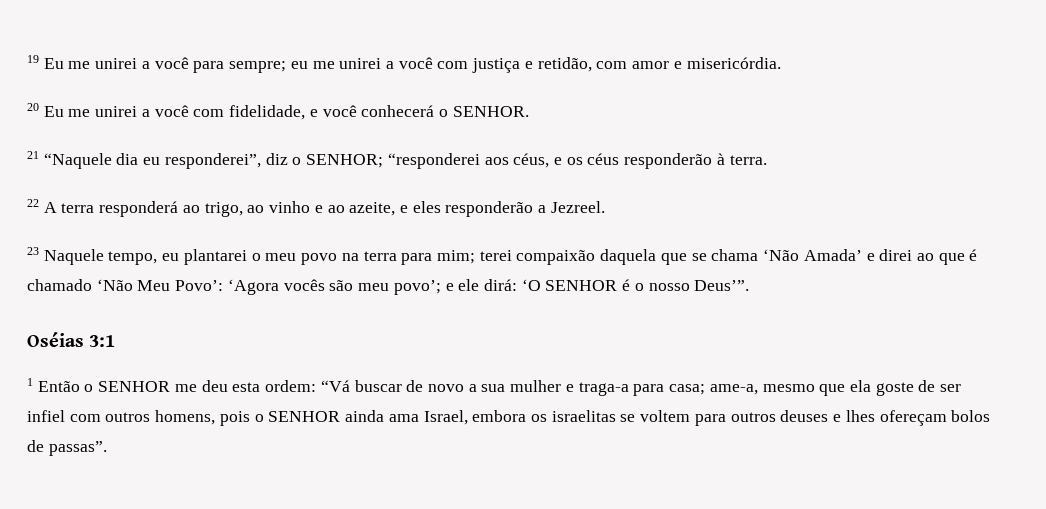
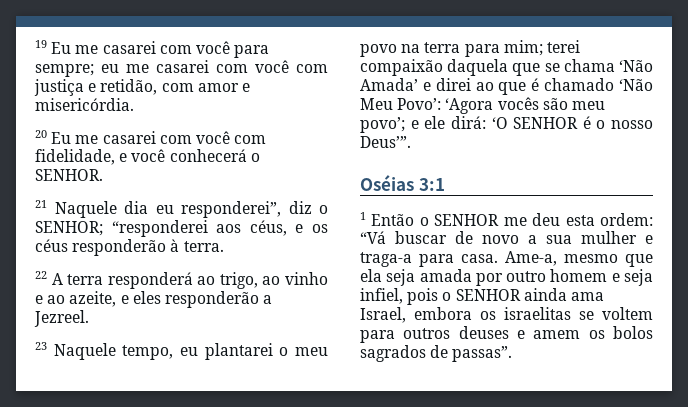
- 19 Eu me unirei a você para sempre; eu me unirei a você com justiça e retidão, com amor e misericórdia.
+ 19 Eu me casarei com você para sempre; eu me casarei com você com justiça e retidão, com amor e misericórdia.
- 20 Eu me unirei a você com fidelidade, e você conhecerá o SENHOR.
+ 20 Eu me casarei com você com fidelidade, e você conhecerá o SENHOR.
- 21 “Naquele dia eu responderei”, diz o SENHOR; “responderei aos céus, e os céus responderão à terra.
+ 21 Naquele dia eu responderei”, diz o SENHOR; “responderei aos céus, e os céus responderão à terra.
- 1 Então o SENHOR me deu esta ordem: “Vá buscar de novo a sua mulher e traga-a para casa; ame-a, mesmo que ela goste de ser infiel com outros homens, pois o SENHOR ainda ama Israel, embora os israelitas se voltem para outros deuses e lhes ofereçam bolos de passas”.
+ 1 Então o SENHOR me deu esta ordem: “Vá buscar de novo a sua mulher e traga-a para casa. Ame-a, mesmo que ela seja amada por outro homem e seja infiel, pois o SENHOR ainda ama Israel, embora os israelitas se voltem para outros deuses e amem os bolos sagrados de passas”.

